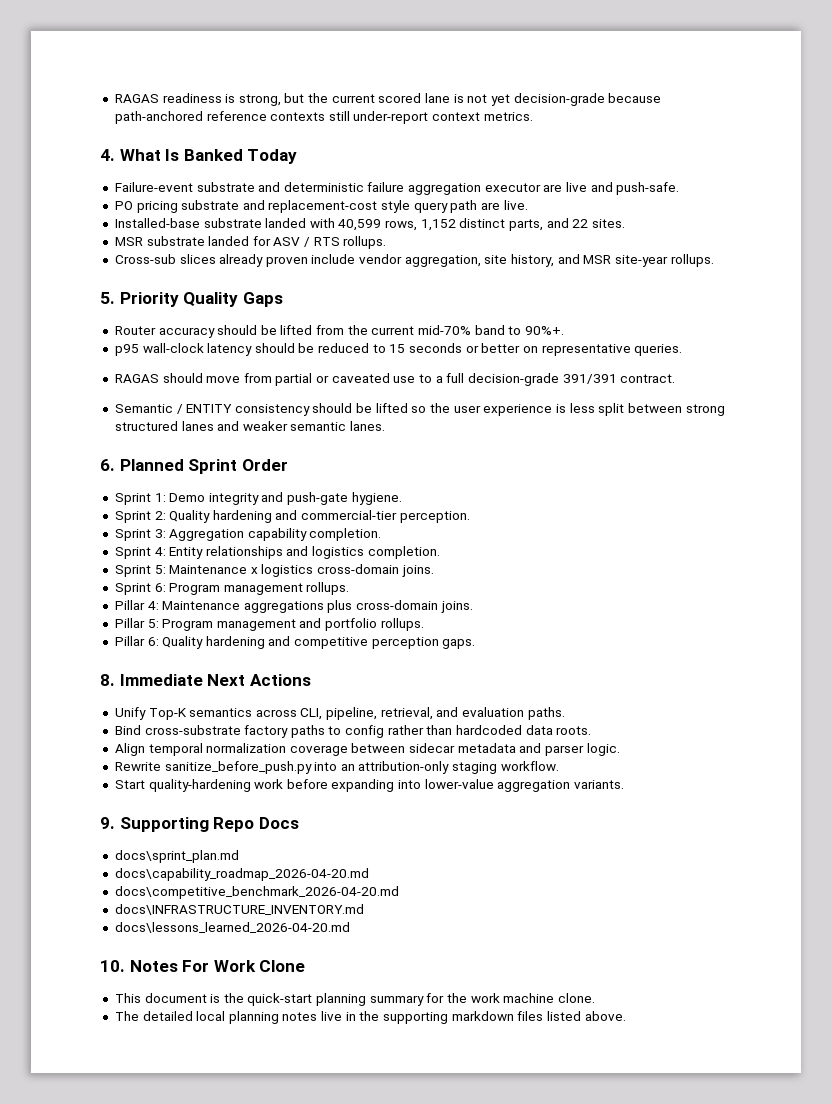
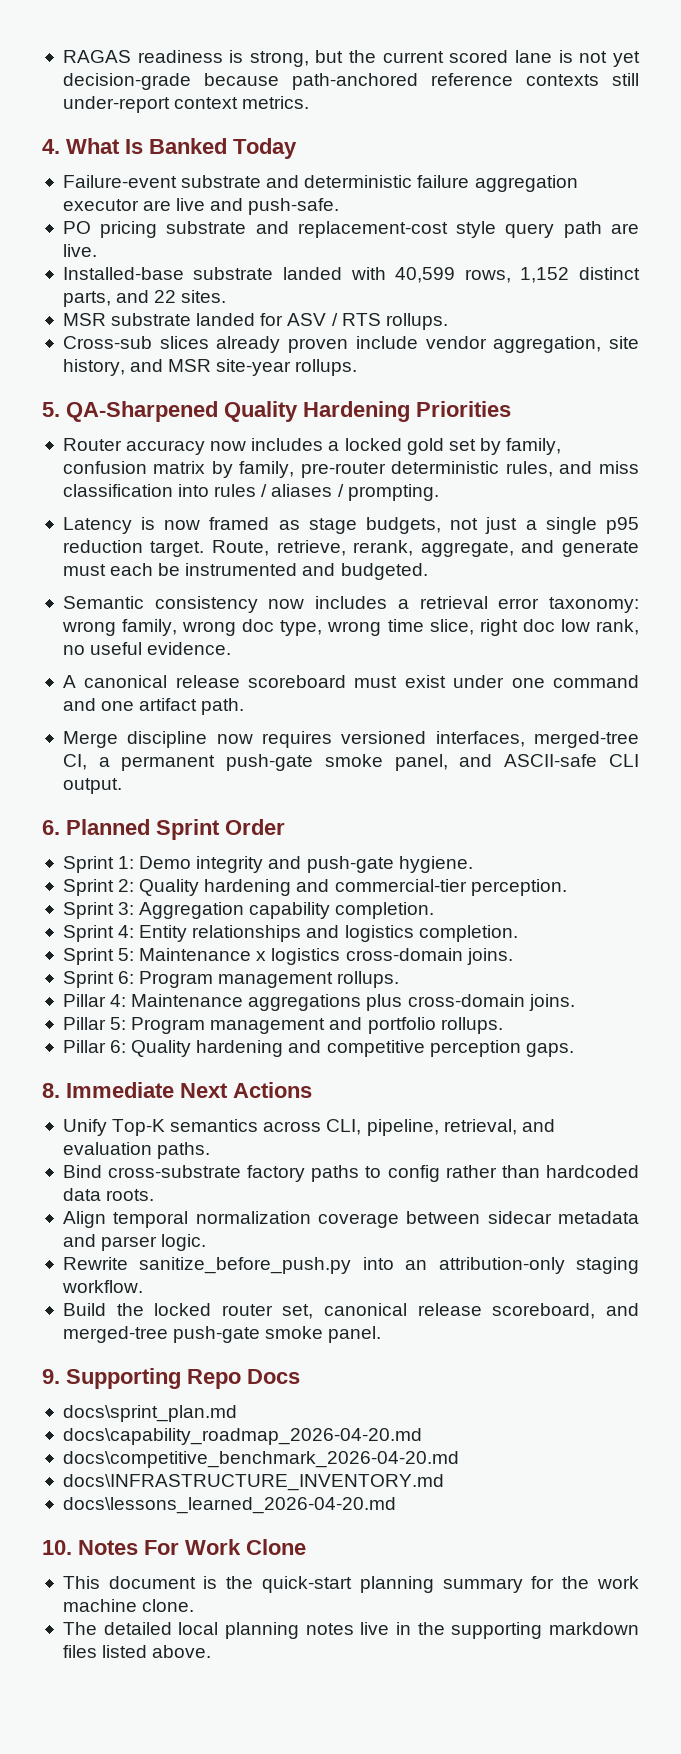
- 5. Priority Quality Gaps
- Router accuracy should be lifted from the current mid-70% band to 90%+.
- p95 wall-clock latency should be reduced to 15 seconds or better on representative queries.
- RAGAS should move from partial or caveated use to a full decision-grade 391/391 contract.
- Semantic / ENTITY consistency should be lifted so the user experience is less split between strong structured lanes and weaker semantic lanes.
+ 5. QA-Sharpened Quality Hardening Priorities
+ Router accuracy now includes a locked gold set by family, confusion matrix by family, pre-router deterministic rules, and miss classification into rules / aliases / prompting.
+ Latency is now framed as stage budgets, not just a single p95 reduction target. Route, retrieve, rerank, aggregate, and generate must each be instrumented and budgeted.
+ Semantic consistency now includes a retrieval error taxonomy: wrong family, wrong doc type, wrong time slice, right doc low rank, no useful evidence.
+ A canonical release scoreboard must exist under one command and one artifact path.
+ Merge discipline now requires versioned interfaces, merged-tree CI, a permanent push-gate smoke panel, and ASCII-safe CLI output.
- Start quality-hardening work before expanding into lower-value aggregation variants.
+ Build the locked router set, canonical release scoreboard, and merged-tree push-gate smoke panel.

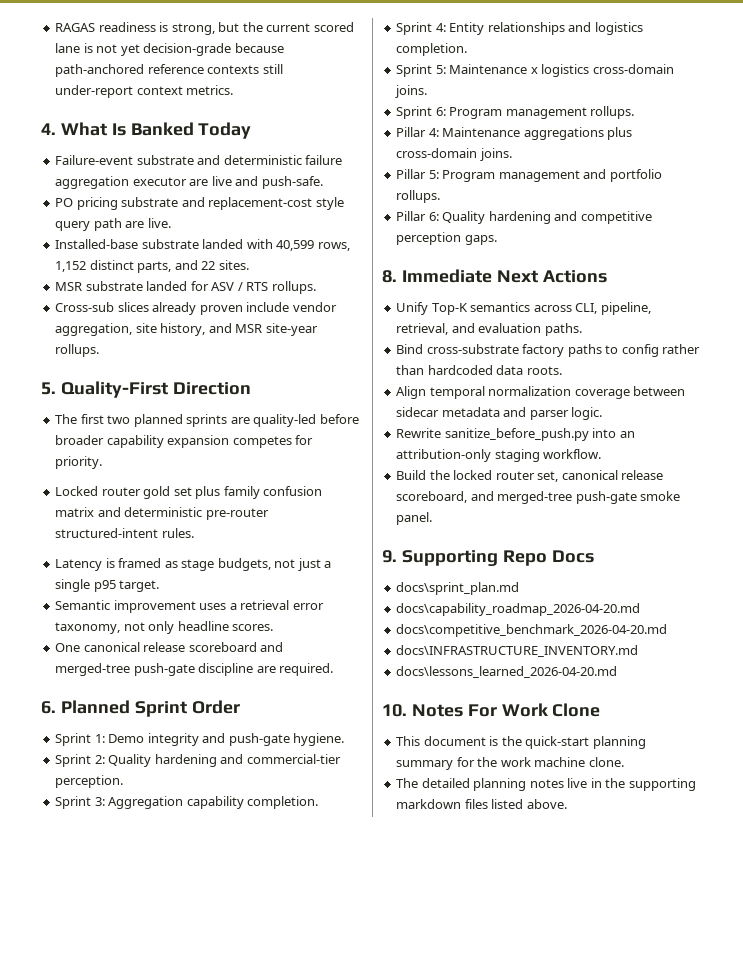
- 5. QA-Sharpened Quality Hardening Priorities
- Router accuracy now includes a locked gold set by family, confusion matrix by family, pre-router deterministic rules, and miss classification into rules / aliases / prompting.
+ 5. Quality-First Direction
+ The first two planned sprints are quality-led before broader capability expansion competes for priority.
+ Locked router gold set plus family confusion matrix and deterministic pre-router structured-intent rules.
- Latency is now framed as stage budgets, not just a single p95 reduction target. Route, retrieve, rerank, aggregate, and generate must each be instrumented and budgeted.
- Semantic consistency now includes a retrieval error taxonomy: wrong family, wrong doc type, wrong time slice, right doc low rank, no useful evidence.
- A canonical release scoreboard must exist under one command and one artifact path.
- Merge discipline now requires versioned interfaces, merged-tree CI, a permanent push-gate smoke panel, and ASCII-safe CLI output.
+ Latency is framed as stage budgets, not just a single p95 target.
+ Semantic improvement uses a retrieval error taxonomy, not only headline scores.
+ One canonical release scoreboard and merged-tree push-gate discipline are required.
- The detailed local planning notes live in the supporting markdown files listed above.
+ The detailed planning notes live in the supporting markdown files listed above.

